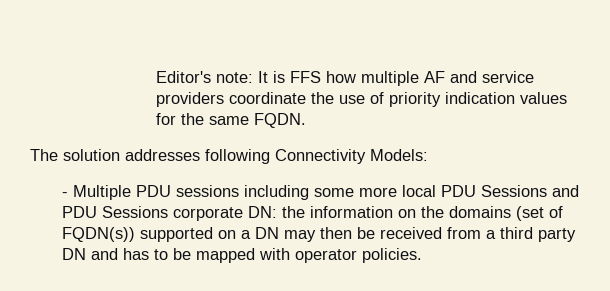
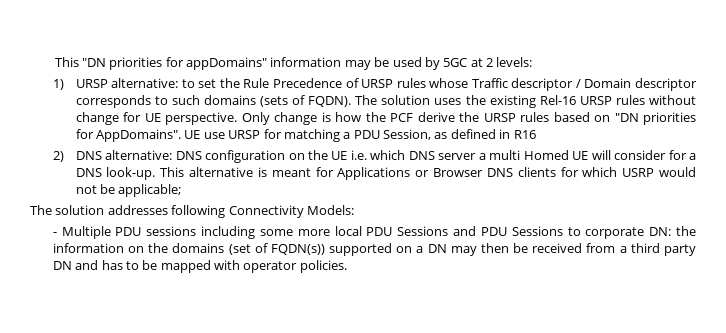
- Editor's note: It is FFS how multiple AF and service providers coordinate the use of priority indication values for the same FQDN.
+ This "DN priorities for appDomains" information may be used by 5GC at 2 levels:
+ 1) URSP alternative: to set the Rule Precedence of URSP rules whose Traffic descriptor / Domain descriptor corresponds to such domains (sets of FQDN). The solution uses the existing Rel-16 URSP rules without change for UE perspective. Only change is how the PCF derive the URSP rules based on "DN priorities for AppDomains". UE use URSP for matching a PDU Session, as defined in R16
+ 2) DNS alternative: DNS configuration on the UE i.e. which DNS server a multi Homed UE will consider for a DNS look-up. This alternative is meant for Applications or Browser DNS clients for which USRP would not be applicable;
- - Multiple PDU sessions including some more local PDU Sessions and PDU Sessions corporate DN: the information on the domains (set of FQDN(s)) supported on a DN may then be received from a third party DN and has to be mapped with operator policies.
+ - Multiple PDU sessions including some more local PDU Sessions and PDU Sessions to corporate DN: the information on the domains (set of FQDN(s)) supported on a DN may then be received from a third party DN and has to be mapped with operator policies.

